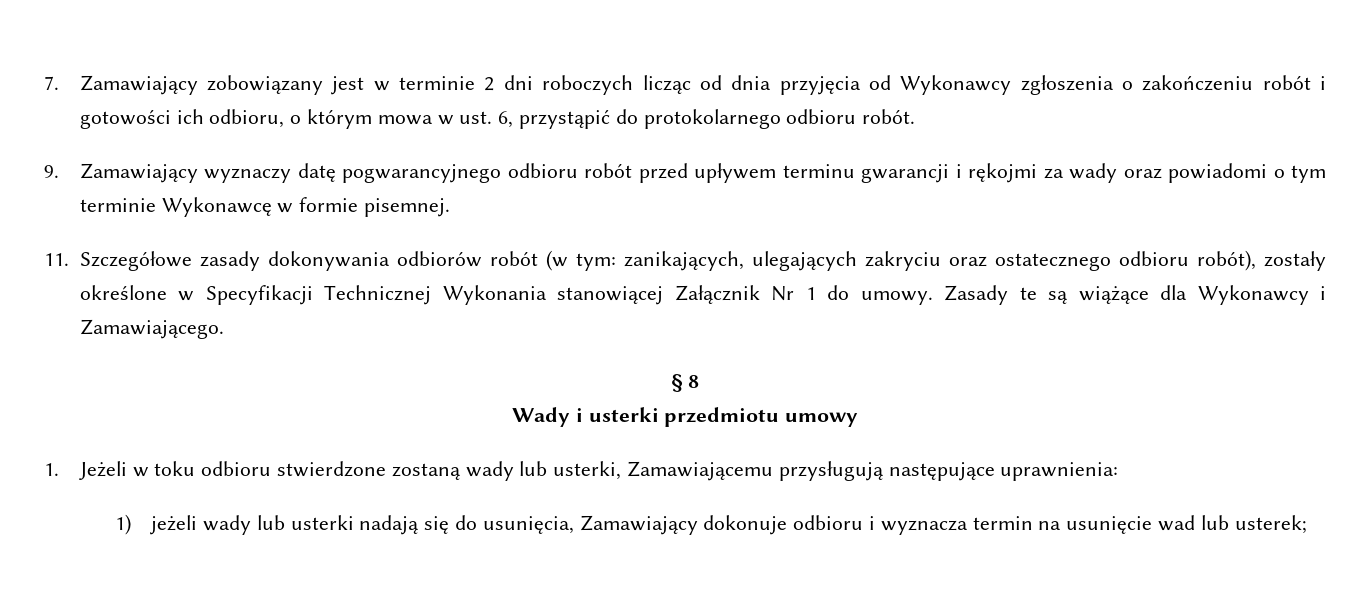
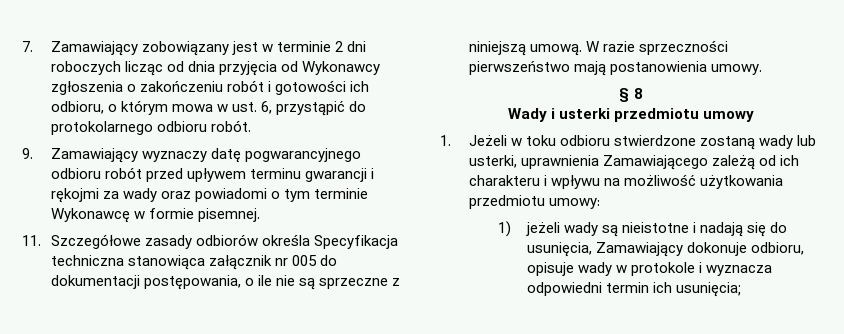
- 11. Szczegółowe zasady dokonywania odbiorów robót (w tym: zanikających, ulegających zakryciu oraz ostatecznego odbioru robót), zostały określone w Specyfikacji Technicznej Wykonania stanowiącej Załącznik Nr 1 do umowy. Zasady te są wiążące dla Wykonawcy i Zamawiającego.
+ 11. Szczegółowe zasady odbiorów określa Specyfikacja techniczna stanowiąca załącznik nr 005 do dokumentacji postępowania, o ile nie są sprzeczne z niniejszą umową. W razie sprzeczności pierwszeństwo mają postanowienia umowy.
- 1. Jeżeli w toku odbioru stwierdzone zostaną wady lub usterki, Zamawiającemu przysługują następujące uprawnienia:
+ 1. Jeżeli w toku odbioru stwierdzone zostaną wady lub usterki, uprawnienia Zamawiającego zależą od ich charakteru i wpływu na możliwość użytkowania przedmiotu umowy:
- 1) jeżeli wady lub usterki nadają się do usunięcia, Zamawiający dokonuje odbioru i wyznacza termin na usunięcie wad lub usterek;
+ 1) jeżeli wady są nieistotne i nadają się do usunięcia, Zamawiający dokonuje odbioru, opisuje wady w protokole i wyznacza odpowiedni termin ich usunięcia;

